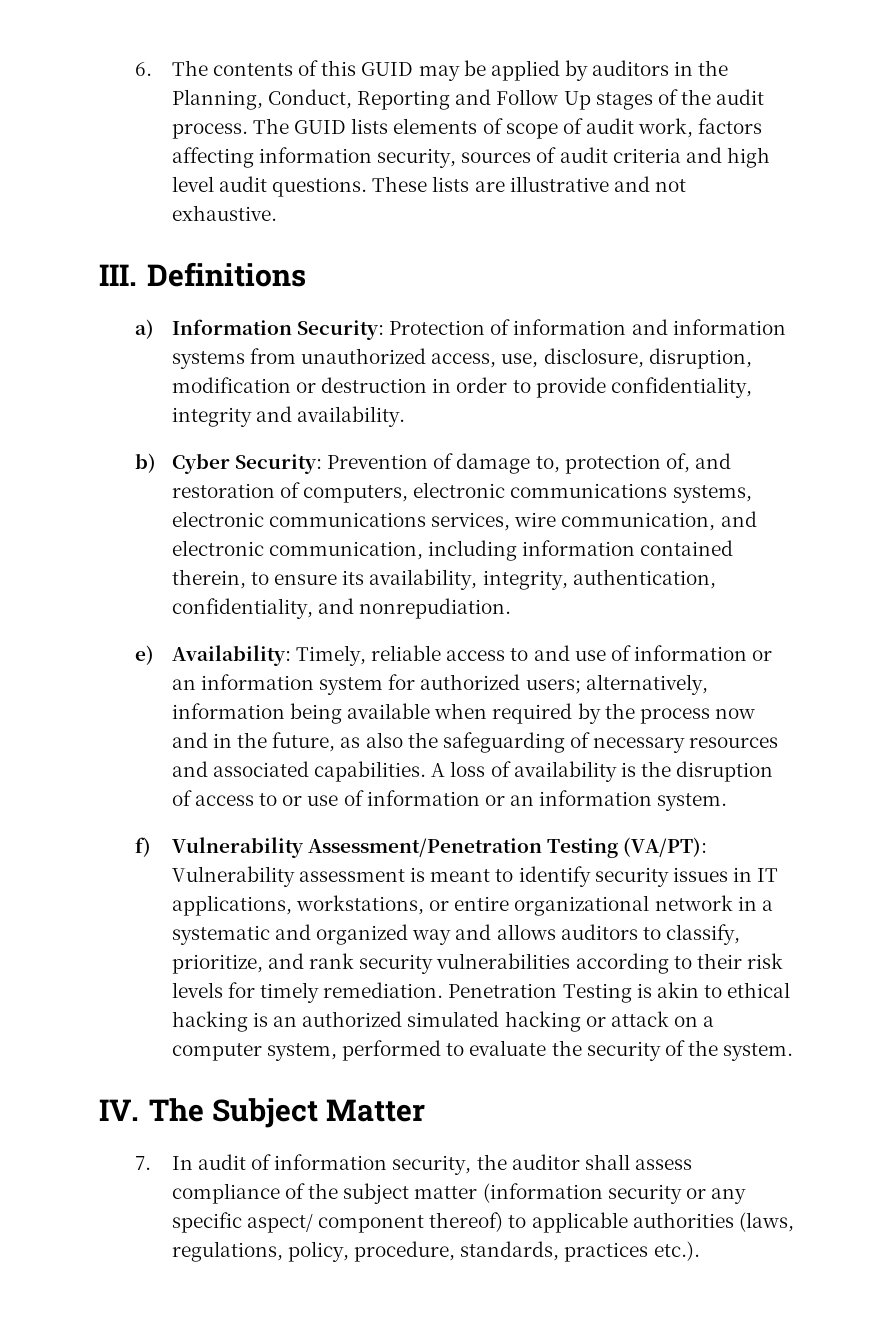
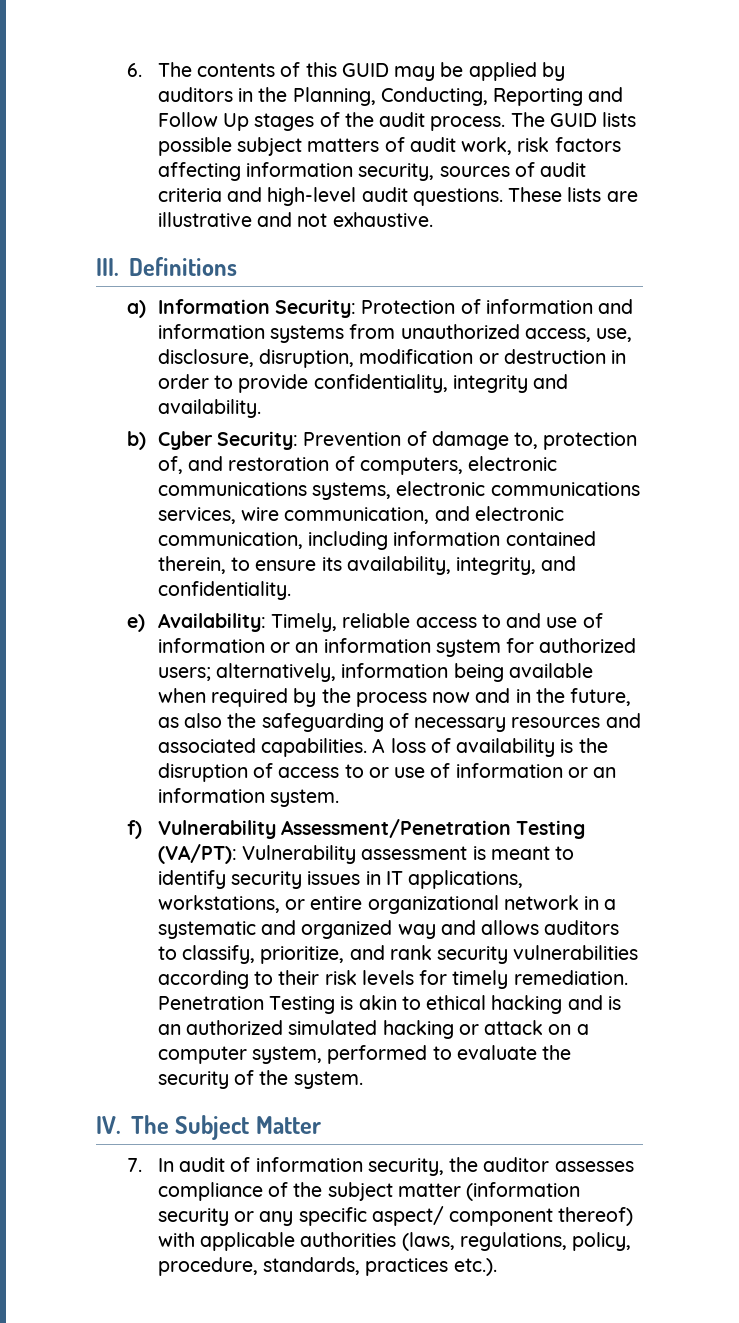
- 6. The contents of this GUID may be applied by auditors in the Planning, Conduct, Reporting and Follow Up stages of the audit process.
+ 6. The contents of this GUID may be applied by auditors in the Planning, Conducting, Reporting and Follow Up stages of the audit process.
- The GUID lists elements of scope of audit work, factors affecting information security, sources of audit criteria and high level audit questions.
+ The GUID lists possible subject matters of audit work, risk factors affecting information security, sources of audit criteria and high-level audit questions.
- b) Cyber Security: Prevention of damage to, protection of, and restoration of computers, electronic communications systems, electronic communications services, wire communication, and electronic communication, including information contained therein, to ensure its availability, integrity, authentication, confidentiality, and nonrepudiation.
+ b) Cyber Security: Prevention of damage to, protection of, and restoration of computers, electronic communications systems, electronic communications services, wire communication, and electronic communication, including information contained therein, to ensure its availability, integrity, and confidentiality.
- Penetration Testing is akin to ethical hacking is an authorized simulated hacking or attack on a computer system, performed to evaluate the security of the system.
+ Penetration Testing is akin to ethical hacking and is an authorized simulated hacking or attack on a computer system, performed to evaluate the security of the system.
- 7. In audit of information security, the auditor shall assess compliance of the subject matter (information security or any specific aspect/ component thereof) to applicable authorities (laws, regulations, policy, procedure, standards, practices etc.).
+ 7. In audit of information security, the auditor assesses compliance of the subject matter (information security or any specific aspect/ component thereof) with applicable authorities (laws, regulations, policy, procedure, standards, practices etc.).

